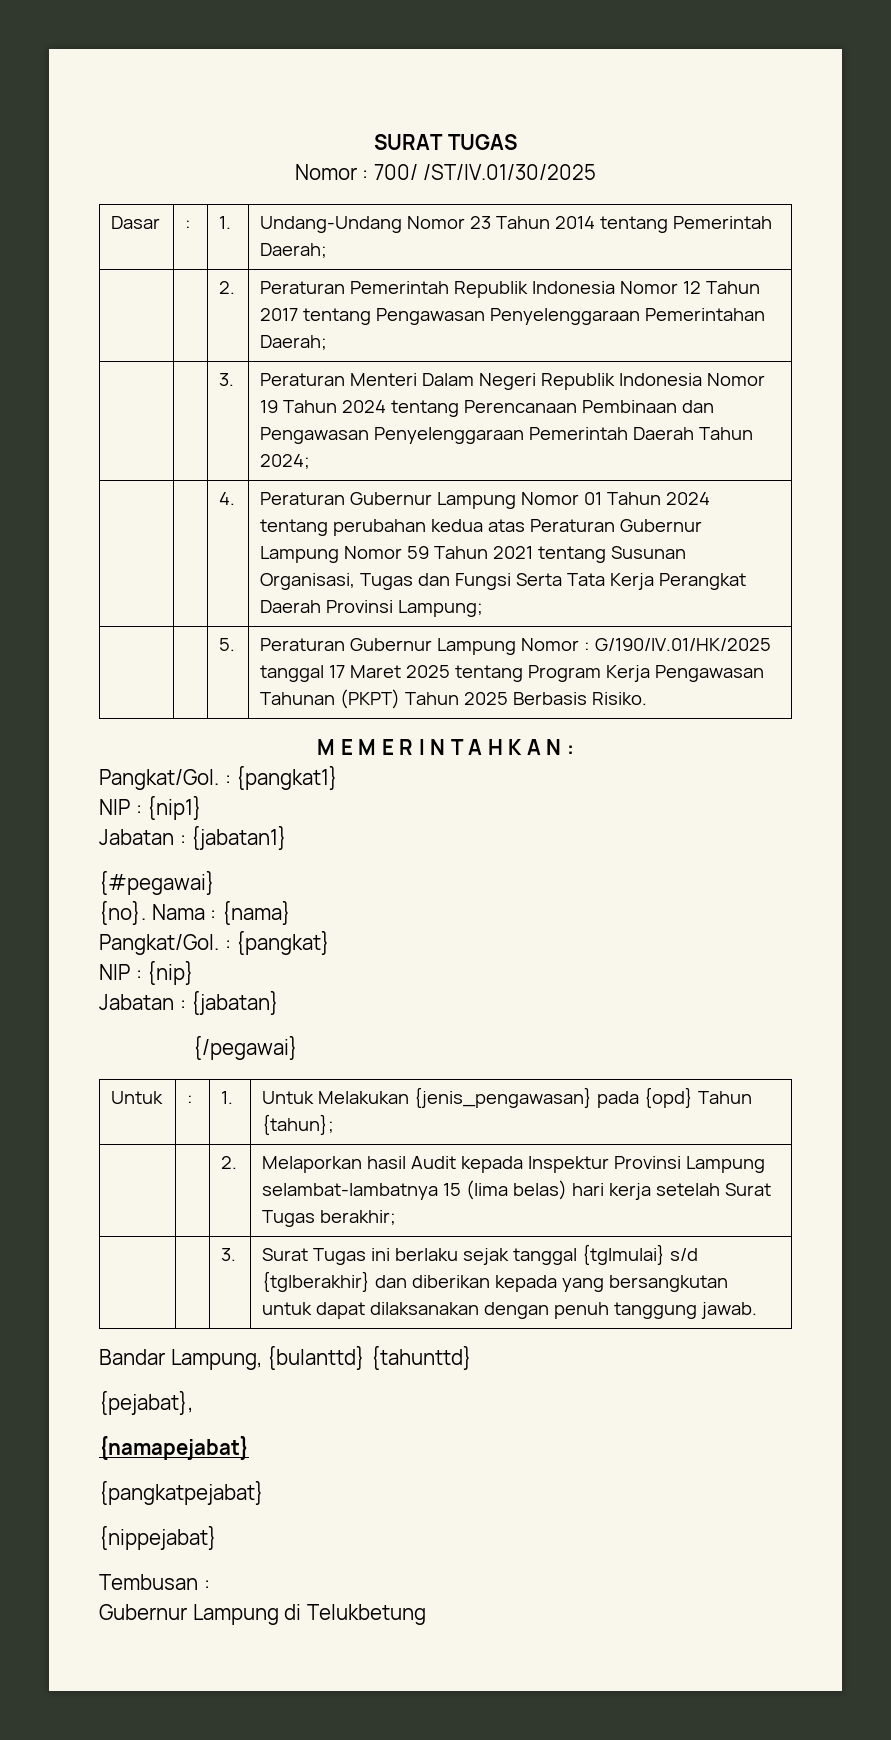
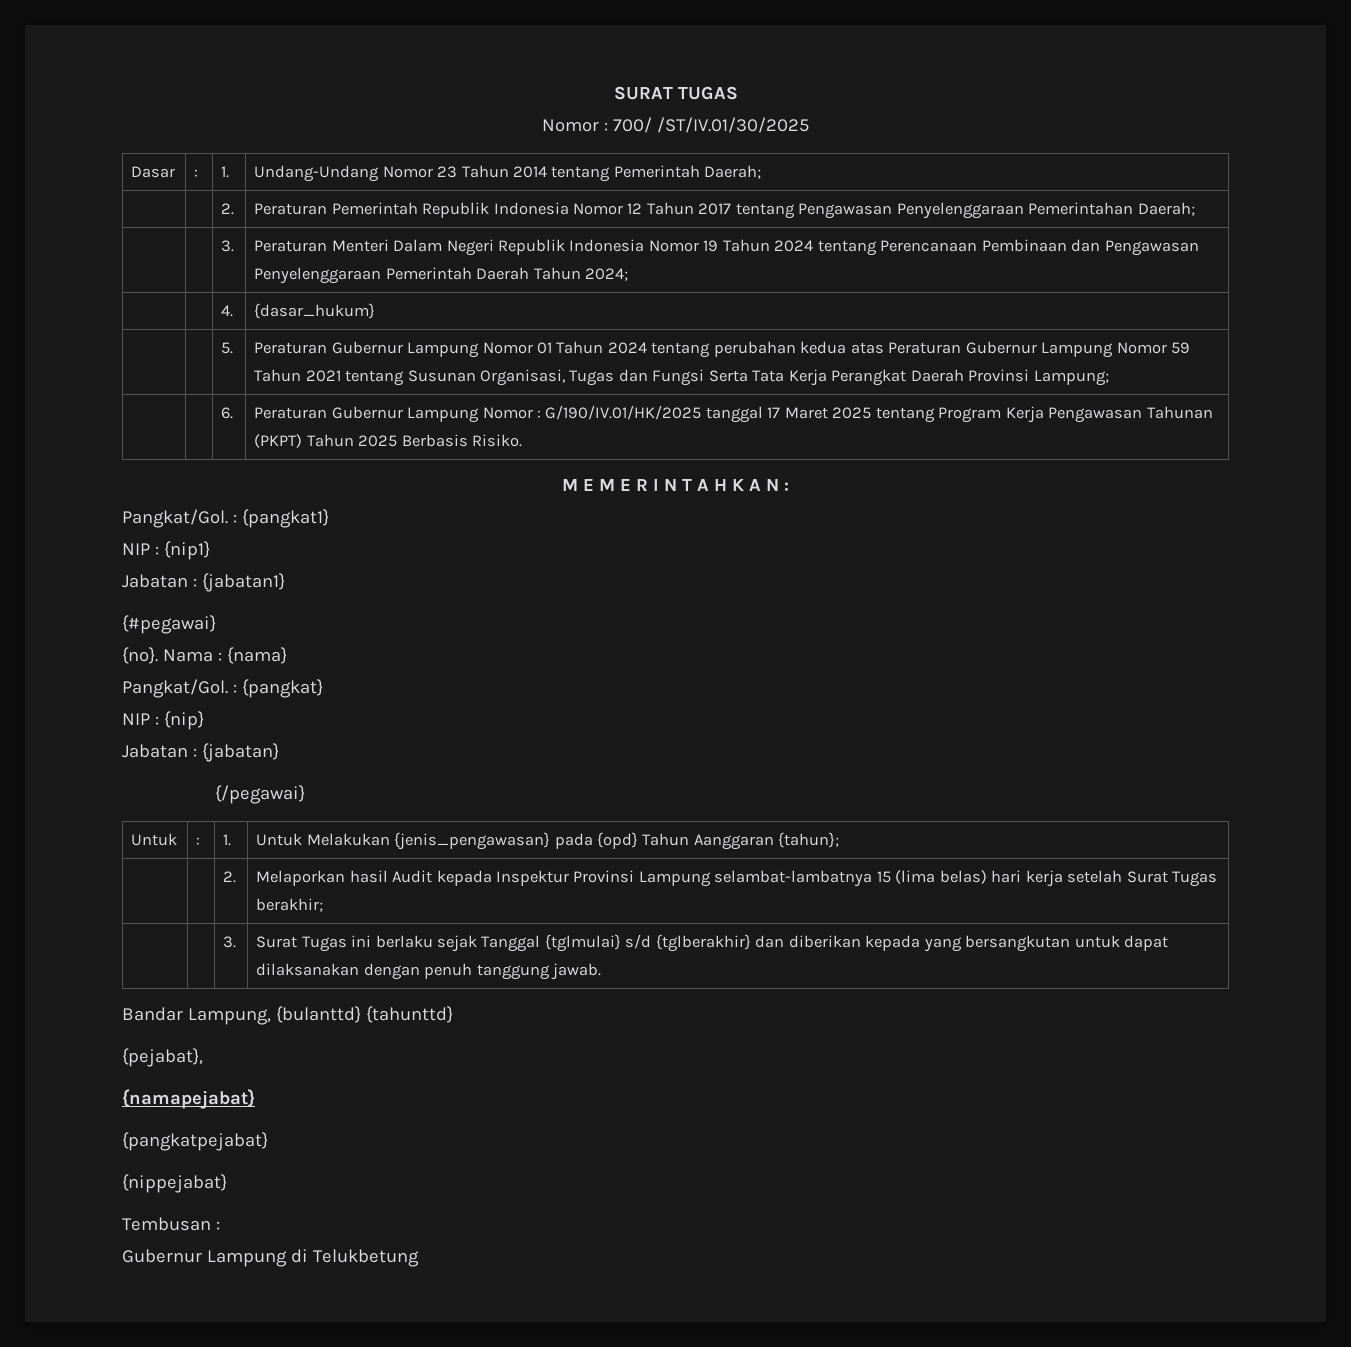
- | | 4. | Peraturan Gubernur Lampung Nomor 01 Tahun 2024 tentang perubahan kedua atas Peraturan Gubernur Lampung Nomor 59 Tahun 2021 tentang Susunan Organisasi, Tugas dan Fungsi Serta Tata Kerja Perangkat Daerah Provinsi Lampung;
+ | | 4. | {dasar_hukum}
+ | | 5. | Peraturan Gubernur Lampung Nomor 01 Tahun 2024 tentang perubahan kedua atas Peraturan Gubernur Lampung Nomor 59 Tahun 2021 tentang Susunan Organisasi, Tugas dan Fungsi Serta Tata Kerja Perangkat Daerah Provinsi Lampung;
- | | 5. | Peraturan Gubernur Lampung Nomor : G/190/IV.01/HK/2025 tanggal 17 Maret 2025 tentang Program Kerja Pengawasan Tahunan (PKPT) Tahun 2025 Berbasis Risiko.
+ | | 6. | Peraturan Gubernur Lampung Nomor : G/190/IV.01/HK/2025 tanggal 17 Maret 2025 tentang Program Kerja Pengawasan Tahunan (PKPT) Tahun 2025 Berbasis Risiko.
- Untuk | : | 1. | Untuk Melakukan {jenis_pengawasan} pada {opd} Tahun {tahun};
+ Untuk | : | 1. | Untuk Melakukan {jenis_pengawasan} pada {opd} Tahun Aanggaran {tahun};
- | | 3. | Surat Tugas ini berlaku sejak tanggal {tglmulai} s/d {tglberakhir} dan diberikan kepada yang bersangkutan untuk dapat dilaksanakan dengan penuh tanggung jawab.
+ | | 3. | Surat Tugas ini berlaku sejak Tanggal {tglmulai} s/d {tglberakhir} dan diberikan kepada yang bersangkutan untuk dapat dilaksanakan dengan penuh tanggung jawab.

